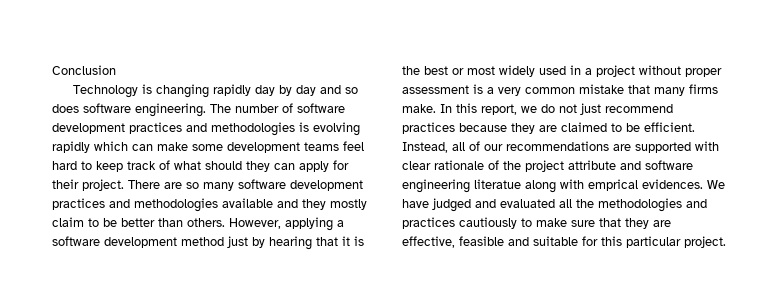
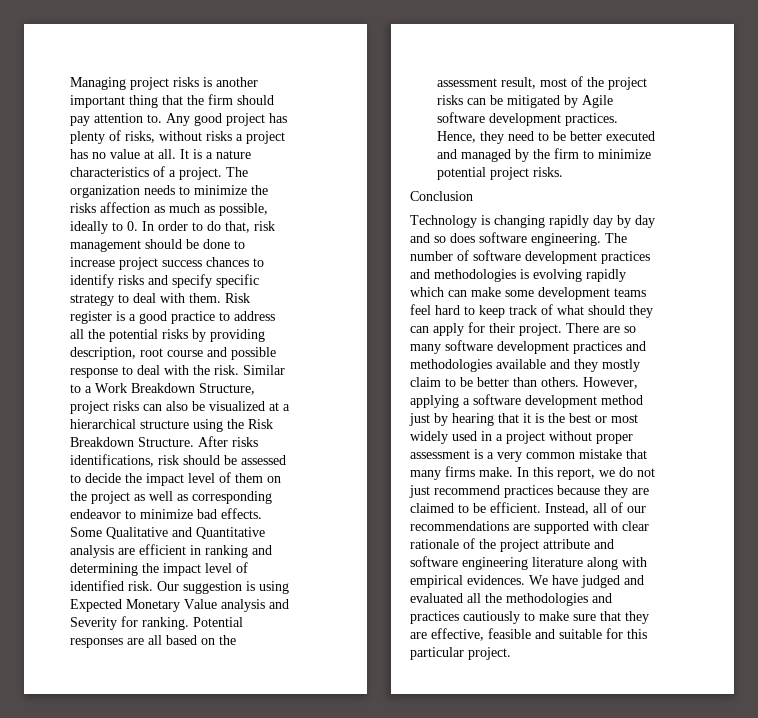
+ Managing project risks is another important thing that the firm should pay attention to. Any good project has plenty of risks, without risks a project has no value at all. It is a nature characteristics of a project. The organization needs to minimize the risks affection as much as possible, ideally to 0. In order to do that, risk management should be done to increase project success chances to identify risks and specify specific strategy to deal with them. Risk register is a good practice to address all the potential risks by providing description, root course and possible response to deal with the risk. Similar to a Work Breakdown Structure, project risks can also be visualized at a hierarchical structure using the Risk Breakdown Structure. After risks identifications, risk should be assessed to decide the impact level of them on the project as well as corresponding endeavor to minimize bad effects. Some Qualitative and Quantitative analysis are efficient in ranking and determining the impact level of identified risk. Our suggestion is using Expected Monetary Value analysis and Severity for ranking. Potential responses are all based on the assessment result, most of the project risks can be mitigated by Agile software development practices. Hence, they need to be better executed and managed by the firm to minimize potential project risks.
- Instead, all of our recommendations are supported with clear rationale of the project attribute and software engineering literatue along with emprical evidences.
+ Instead, all of our recommendations are supported with clear rationale of the project attribute and software engineering literature along with empirical evidences.

